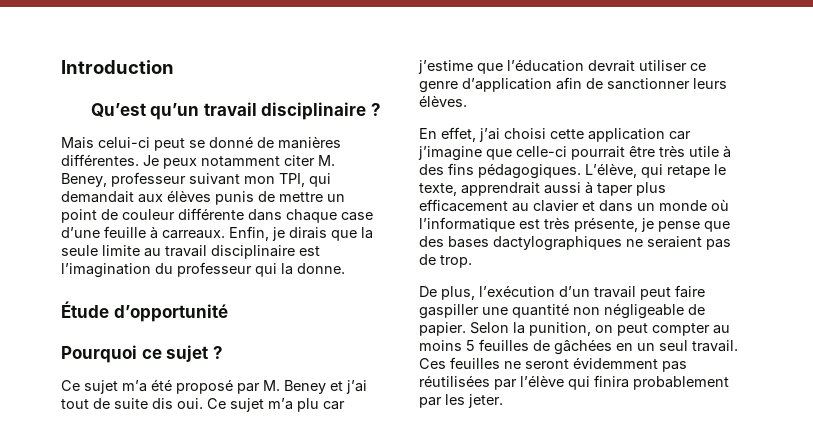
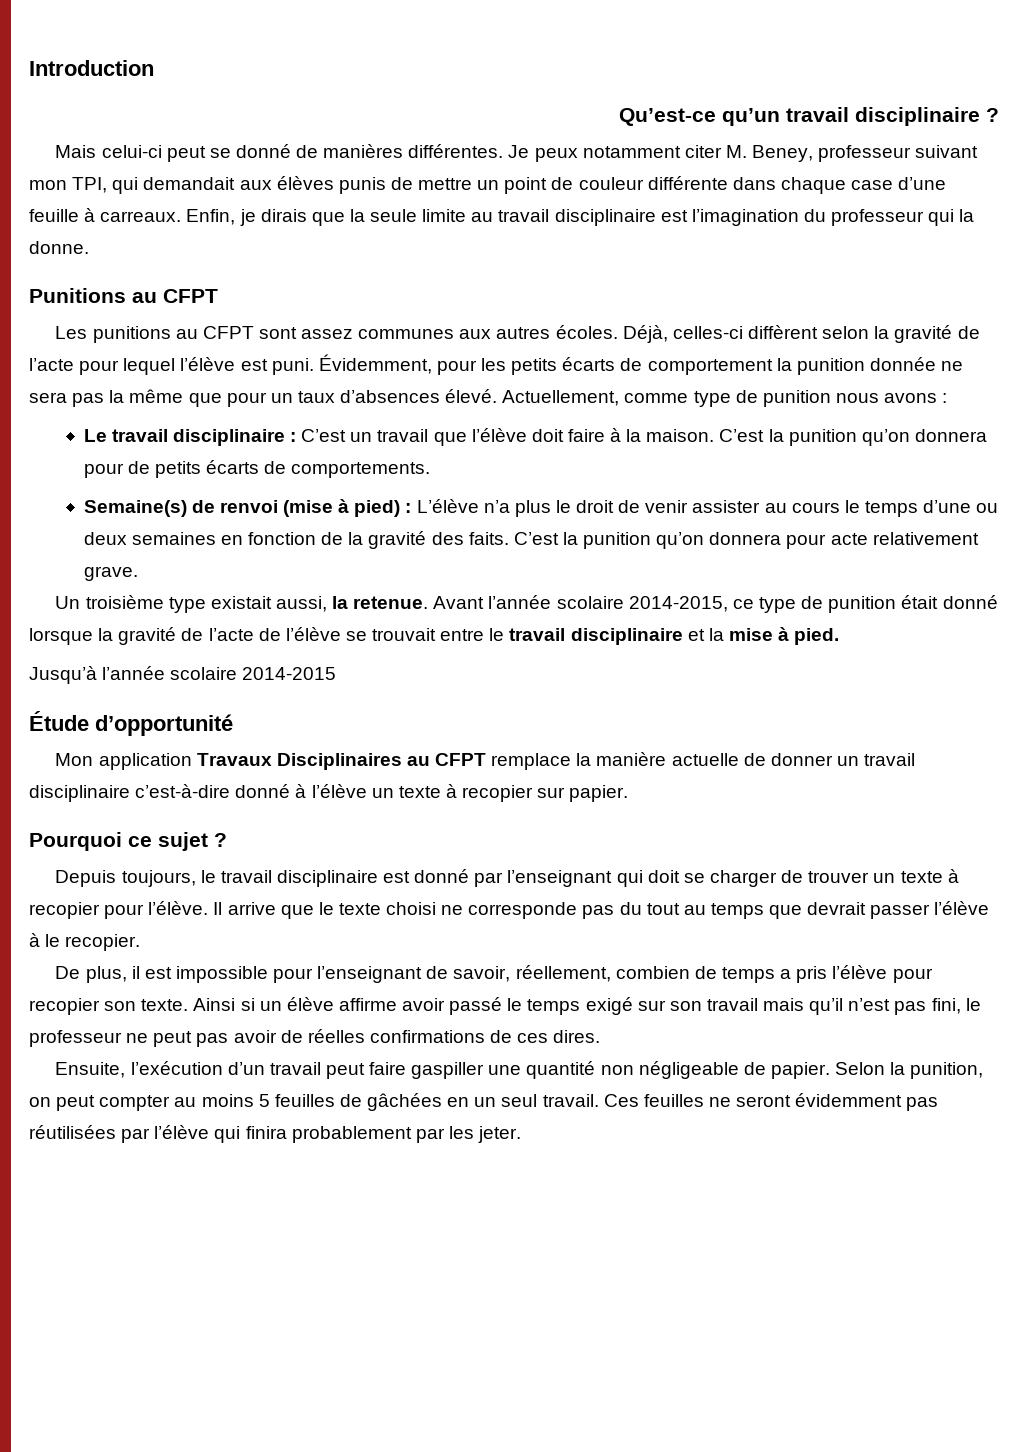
- Qu’est qu’un travail disciplinaire ?
+ Qu’est-ce qu’un travail disciplinaire ?
+ Punitions au CFPT
+ Les punitions au CFPT sont assez communes aux autres écoles. Déjà, celles-ci diffèrent selon la gravité de l’acte pour lequel l’élève est puni. Évidemment, pour les petits écarts de comportement la punition donnée ne sera pas la même que pour un taux d’absences élevé. Actuellement, comme type de punition nous avons :
+ Le travail disciplinaire : C’est un travail que l’élève doit faire à la maison. C’est la punition qu’on donnera pour de petits écarts de comportements.
+ Semaine(s) de renvoi (mise à pied) : L’élève n’a plus le droit de venir assister au cours le temps d’une ou deux semaines en fonction de la gravité des faits. C’est la punition qu’on donnera pour acte relativement grave.
+ Un troisième type existait aussi, la retenue. Avant l’année scolaire 2014-2015, ce type de punition était donné lorsque la gravité de l’acte de l’élève se trouvait entre le travail disciplinaire et la mise à pied.
+ Jusqu’à l’année scolaire 2014-2015
  Étude d’opportunité
+ Mon application Travaux Disciplinaires au CFPT remplace la manière actuelle de donner un travail disciplinaire c’est-à-dire donné à l’élève un texte à recopier sur papier.
  Pourquoi ce sujet ?
- Ce sujet m’a été proposé par M. Beney et j’ai tout de suite dis oui. Ce sujet m’a plu car j’estime que l’éducation devrait utiliser ce genre d’application afin de sanctionner leurs élèves.
- En effet, j’ai choisi cette application car j’imagine que celle-ci pourrait être très utile à des fins pédagogiques. L’élève, qui retape le texte, apprendrait aussi à taper plus efficacement au clavier et dans un monde où l’informatique est très présente, je pense que des bases dactylographiques ne seraient pas de trop.
- De plus, l’exécution d’un travail peut faire gaspiller une quantité non négligeable de papier.
+ Depuis toujours, le travail disciplinaire est donné par l’enseignant qui doit se charger de trouver un texte à recopier pour l’élève. Il arrive que le texte choisi ne corresponde pas du tout au temps que devrait passer l’élève à le recopier.
+ De plus, il est impossible pour l’enseignant de savoir, réellement, combien de temps a pris l’élève pour recopier son texte. Ainsi si un élève affirme avoir passé le temps exigé sur son travail mais qu’il n’est pas fini, le professeur ne peut pas avoir de réelles confirmations de ces dires.
+ Ensuite, l’exécution d’un travail peut faire gaspiller une quantité non négligeable de papier.

